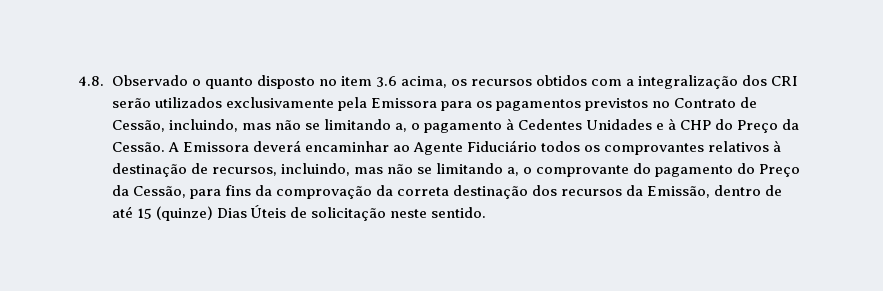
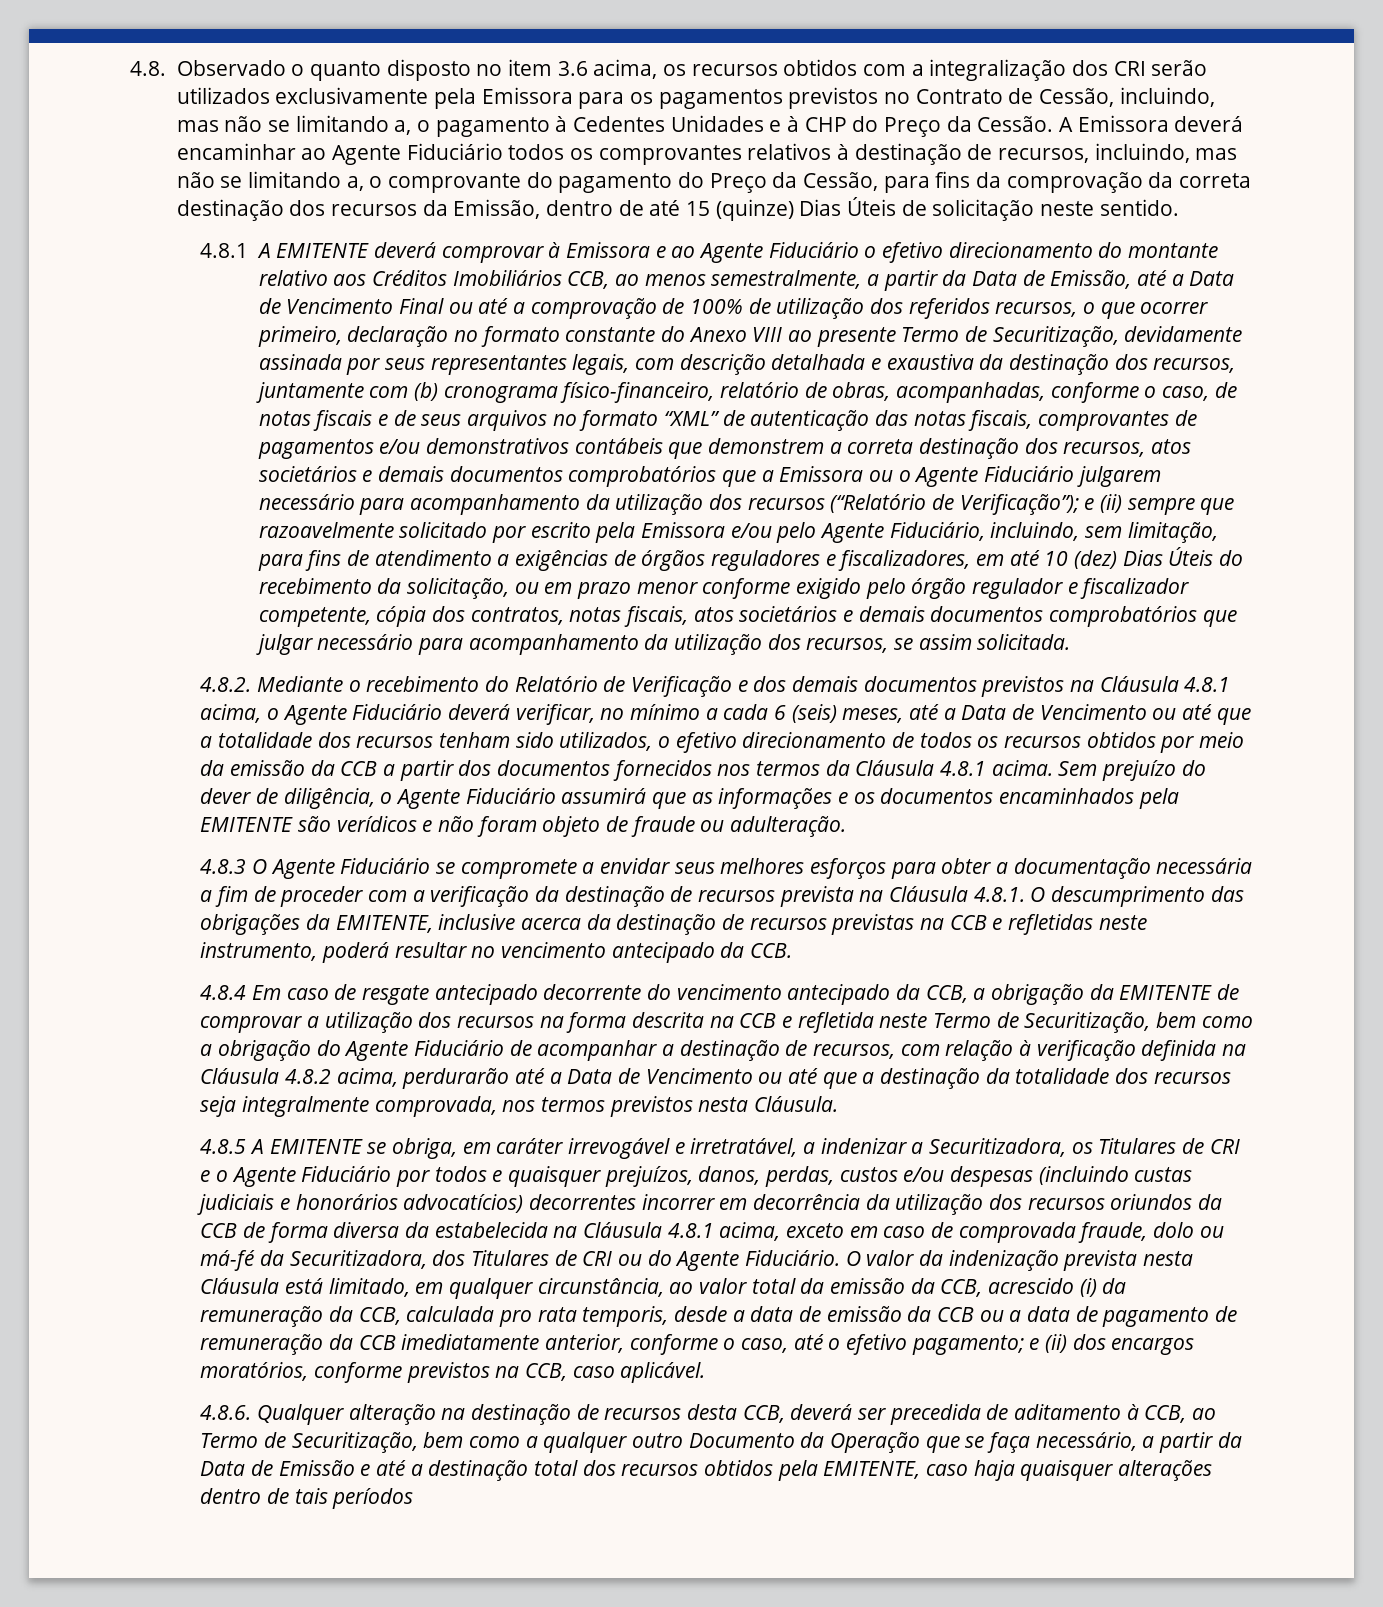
+ 4.8.1 A EMITENTE deverá comprovar à Emissora e ao Agente Fiduciário o efetivo direcionamento do montante relativo aos Créditos Imobiliários CCB, ao menos semestralmente, a partir da Data de Emissão, até a Data de Vencimento Final ou até a comprovação de 100% de utilização dos referidos recursos, o que ocorrer primeiro, declaração no formato constante do Anexo VIII ao presente Termo de Securitização, devidamente assinada por seus representantes legais, com descrição detalhada e exaustiva da destinação dos recursos, juntamente com (b) cronograma físico-financeiro, relatório de obras, acompanhadas, conforme o caso, de notas fiscais e de seus arquivos no formato “XML” de autenticação das notas fiscais, comprovantes de pagamentos e/ou demonstrativos contábeis que demonstrem a correta destinação dos recursos, atos societários e demais documentos comprobatórios que a Emissora ou o Agente Fiduciário julgarem necessário para acompanhamento da utilização dos recursos (“Relatório de Verificação”); e (ii) sempre que razoavelmente solicitado por escrito pela Emissora e/ou pelo Agente Fiduciário, incluindo, sem limitação, para fins de atendimento a exigências de órgãos reguladores e fiscalizadores, em até 10 (dez) Dias Úteis do recebimento da solicitação, ou em prazo menor conforme exigido pelo órgão regulador e fiscalizador competente, cópia dos contratos, notas fiscais, atos societários e demais documentos comprobatórios que julgar necessário para acompanhamento da utilização dos recursos, se assim solicitada.
+ 4.8.2. Mediante o recebimento do Relatório de Verificação e dos demais documentos previstos na Cláusula 4.8.1 acima, o Agente Fiduciário deverá verificar, no mínimo a cada 6 (seis) meses, até a Data de Vencimento ou até que a totalidade dos recursos tenham sido utilizados, o efetivo direcionamento de todos os recursos obtidos por meio da emissão da CCB a partir dos documentos fornecidos nos termos da Cláusula 4.8.1 acima. Sem prejuízo do dever de diligência, o Agente Fiduciário assumirá que as informações e os documentos encaminhados pela EMITENTE são verídicos e não foram objeto de fraude ou adulteração.
+ 4.8.3 O Agente Fiduciário se compromete a envidar seus melhores esforços para obter a documentação necessária a fim de proceder com a verificação da destinação de recursos prevista na Cláusula 4.8.1. O descumprimento das obrigações da EMITENTE, inclusive acerca da destinação de recursos previstas na CCB e refletidas neste instrumento, poderá resultar no vencimento antecipado da CCB.
+ 4.8.4 Em caso de resgate antecipado decorrente do vencimento antecipado da CCB, a obrigação da EMITENTE de comprovar a utilização dos recursos na forma descrita na CCB e refletida neste Termo de Securitização, bem como a obrigação do Agente Fiduciário de acompanhar a destinação de recursos, com relação à verificação definida na Cláusula 4.8.2 acima, perdurarão até a Data de Vencimento ou até que a destinação da totalidade dos recursos seja integralmente comprovada, nos termos previstos nesta Cláusula.
+ 4.8.5 A EMITENTE se obriga, em caráter irrevogável e irretratável, a indenizar a Securitizadora, os Titulares de CRI e o Agente Fiduciário por todos e quaisquer prejuízos, danos, perdas, custos e/ou despesas (incluindo custas judiciais e honorários advocatícios) decorrentes incorrer em decorrência da utilização dos recursos oriundos da CCB de forma diversa da estabelecida na Cláusula 4.8.1 acima, exceto em caso de comprovada fraude, dolo ou má-fé da Securitizadora, dos Titulares de CRI ou do Agente Fiduciário. O valor da indenização prevista nesta Cláusula está limitado, em qualquer circunstância, ao valor total da emissão da CCB, acrescido (i) da remuneração da CCB, calculada pro rata temporis, desde a data de emissão da CCB ou a data de pagamento de remuneração da CCB imediatamente anterior, conforme o caso, até o efetivo pagamento; e (ii) dos encargos moratórios, conforme previstos na CCB, caso aplicável.
+ 4.8.6. Qualquer alteração na destinação de recursos desta CCB, deverá ser precedida de aditamento à CCB, ao Termo de Securitização, bem como a qualquer outro Documento da Operação que se faça necessário, a partir da Data de Emissão e até a destinação total dos recursos obtidos pela EMITENTE, caso haja quaisquer alterações dentro de tais períodos

